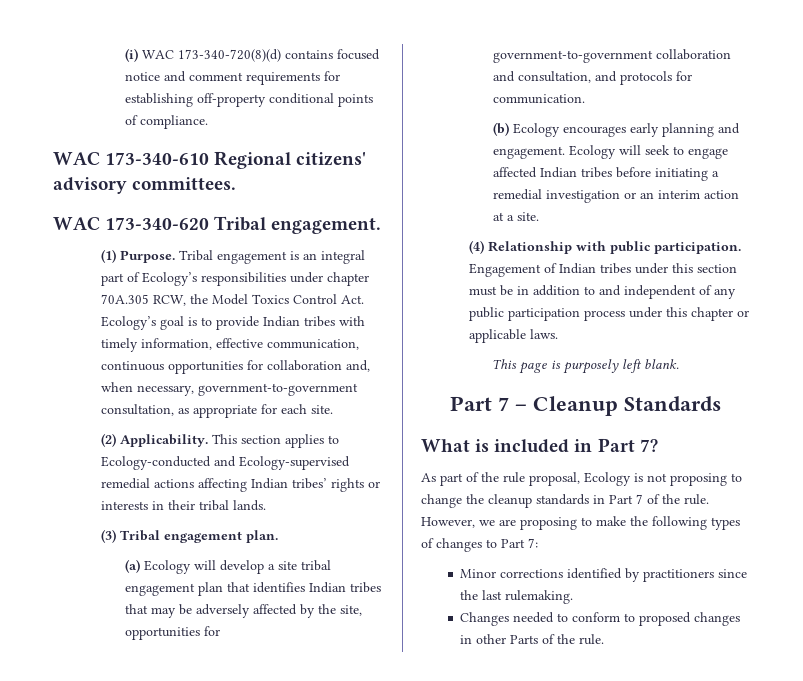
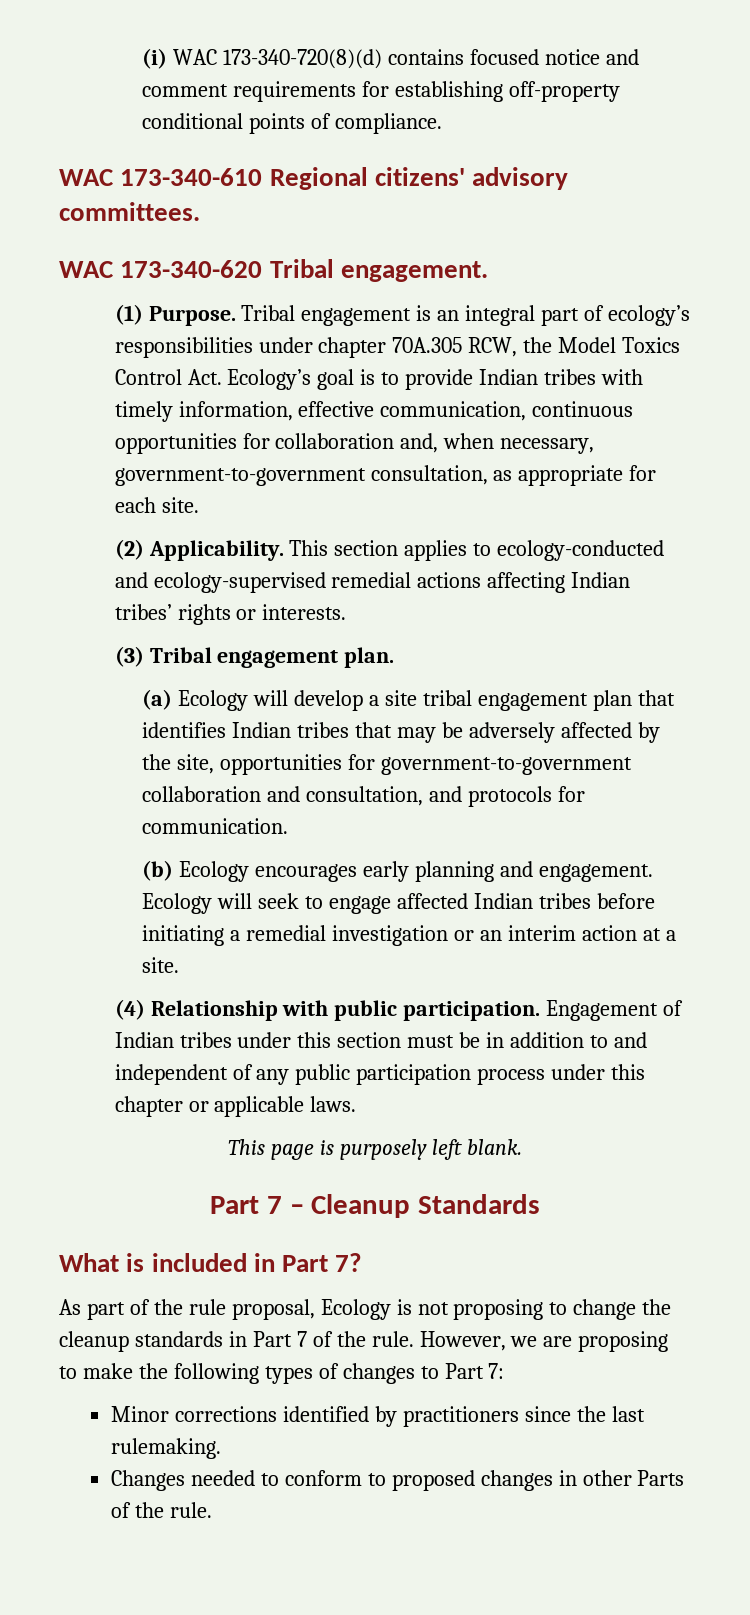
- Tribal engagement is an integral part of Ecology’s responsibilities under chapter 70A.305 RCW, the Model Toxics Control Act. Ecology’s goal is to provide Indian tribes with timely information, effective communication, continuous opportunities for collaboration and, when necessary, government-to-government consultation, as appropriate for each site.
+ Tribal engagement is an integral part of ecology’s responsibilities under chapter 70A.305 RCW, the Model Toxics Control Act. Ecology’s goal is to provide Indian tribes with timely information, effective communication, continuous opportunities for collaboration and, when necessary, government-to-government consultation, as appropriate for each site.
- This section applies to Ecology-conducted and Ecology-supervised remedial actions affecting Indian tribes’ rights or interests in their tribal lands.
+ This section applies to ecology-conducted and ecology-supervised remedial actions affecting Indian tribes’ rights or interests.

